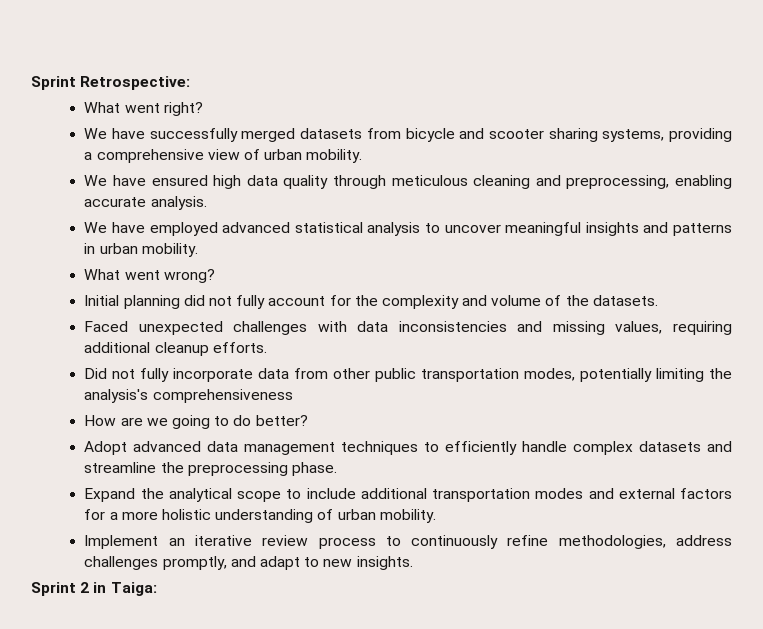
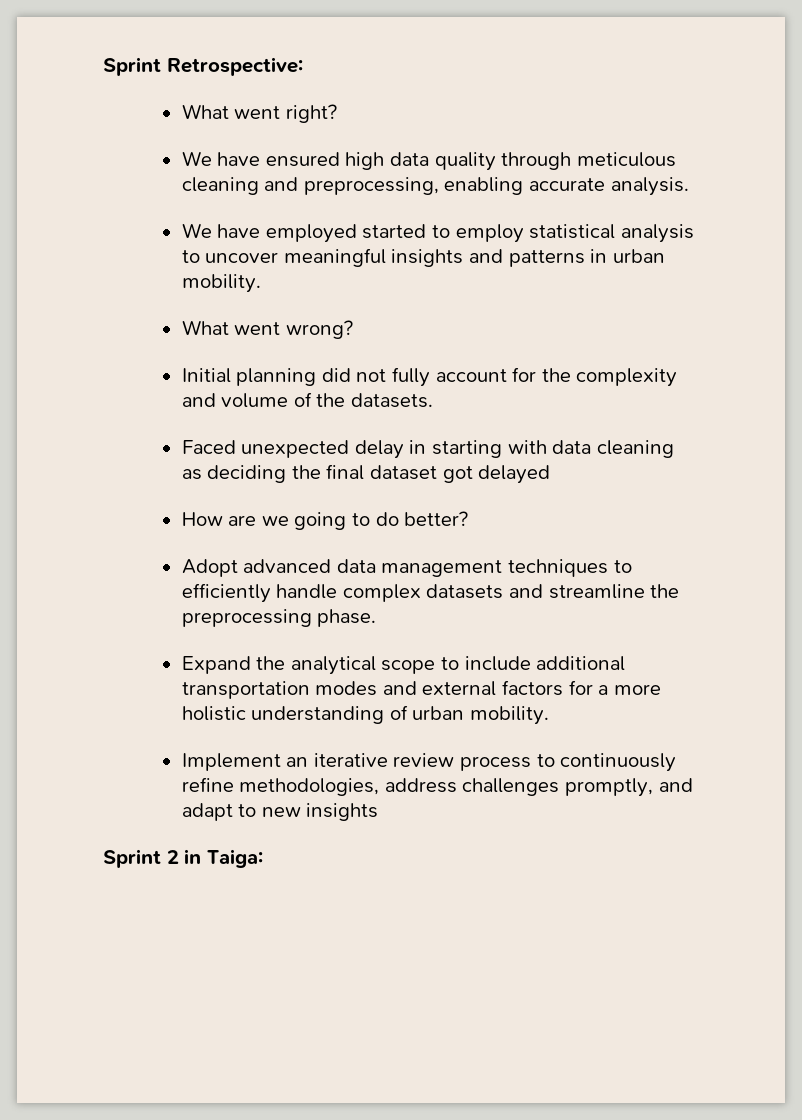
- We have successfully merged datasets from bicycle and scooter sharing systems, providing a comprehensive view of urban mobility.
- We have employed advanced statistical analysis to uncover meaningful insights and patterns in urban mobility.
+ We have employed started to employ statistical analysis to uncover meaningful insights and patterns in urban mobility.
- Faced unexpected challenges with data inconsistencies and missing values, requiring additional cleanup efforts.
- Did not fully incorporate data from other public transportation modes, potentially limiting the analysis's comprehensiveness
+ Faced unexpected delay in starting with data cleaning as deciding the final dataset got delayed
- Implement an iterative review process to continuously refine methodologies, address challenges promptly, and adapt to new insights.
+ Implement an iterative review process to continuously refine methodologies, address challenges promptly, and adapt to new insights

